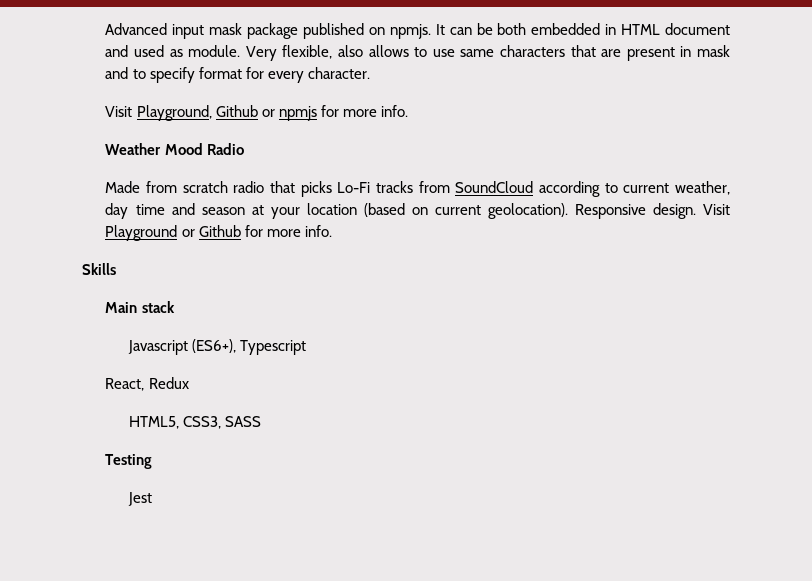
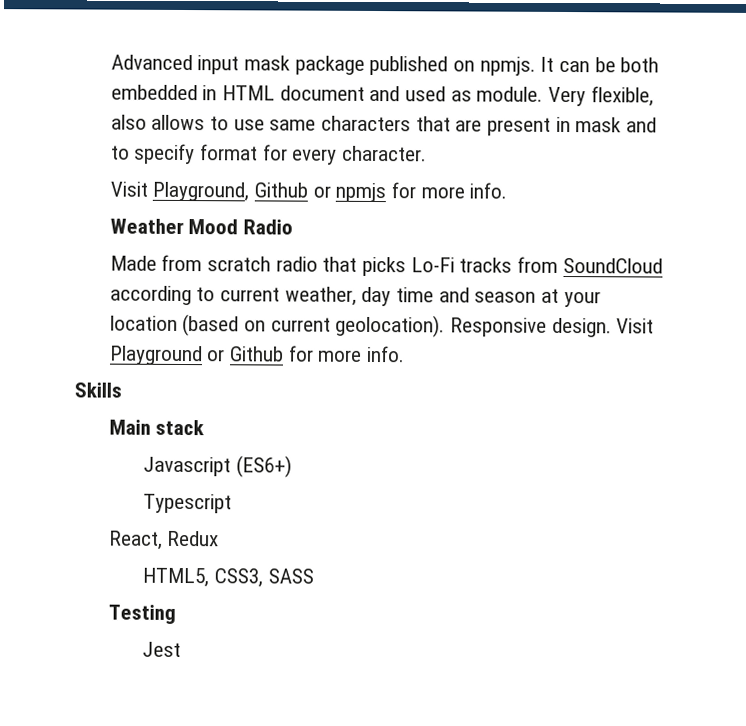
- Javascript (ES6+), Typescript
+ Javascript (ES6+)
+ Typescript

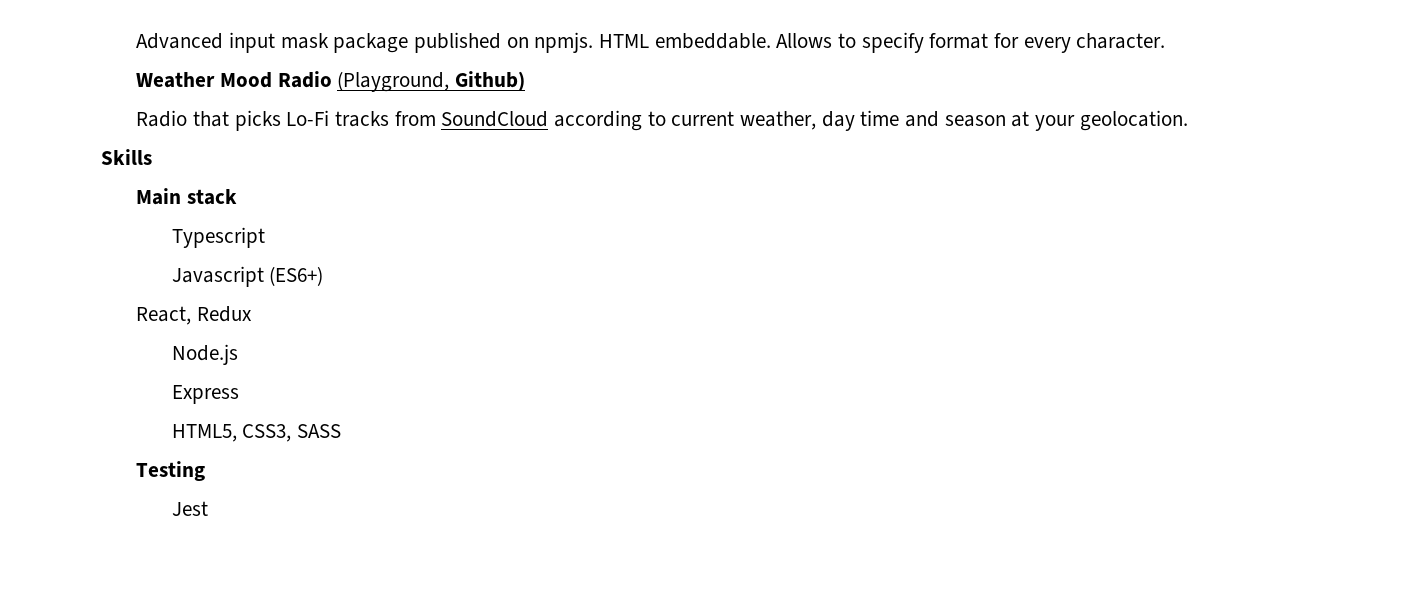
- It can be both embedded in HTML document and used as module. Very flexible, also allows to use same characters that are present in mask and to specify format for every character.
+ HTML embeddable. Allows to specify format for every character.
- Visit Playground, Github or npmjs for more info.
- Weather Mood Radio
- Made from scratch radio that picks Lo-Fi tracks from SoundCloud according to current weather, day time and season at your location (based on current geolocation). Responsive design. Visit Playground or Github for more info.
+ Weather Mood Radio (Playground, Github)
+ Radio that picks Lo-Fi tracks from SoundCloud according to current weather, day time and season at your geolocation.
+ Typescript
- Typescript
+ Node.js
+ Express

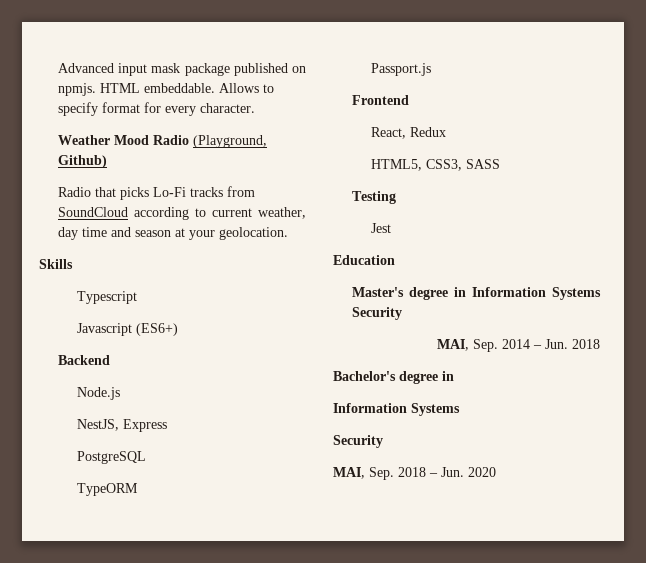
- Main stack
- React, Redux
+ Backend
- Express
+ NestJS, Express
+ PostgreSQL
+ TypeORM
+ Passport.js
+ Frontend
+ React, Redux
+ Education
+ Master's degree in Information Systems Security
+ MAI, Sep. 2014 – Jun. 2018
+ Bachelor's degree in
+ Information Systems
+ Security
+ MAI, Sep. 2018 – Jun. 2020

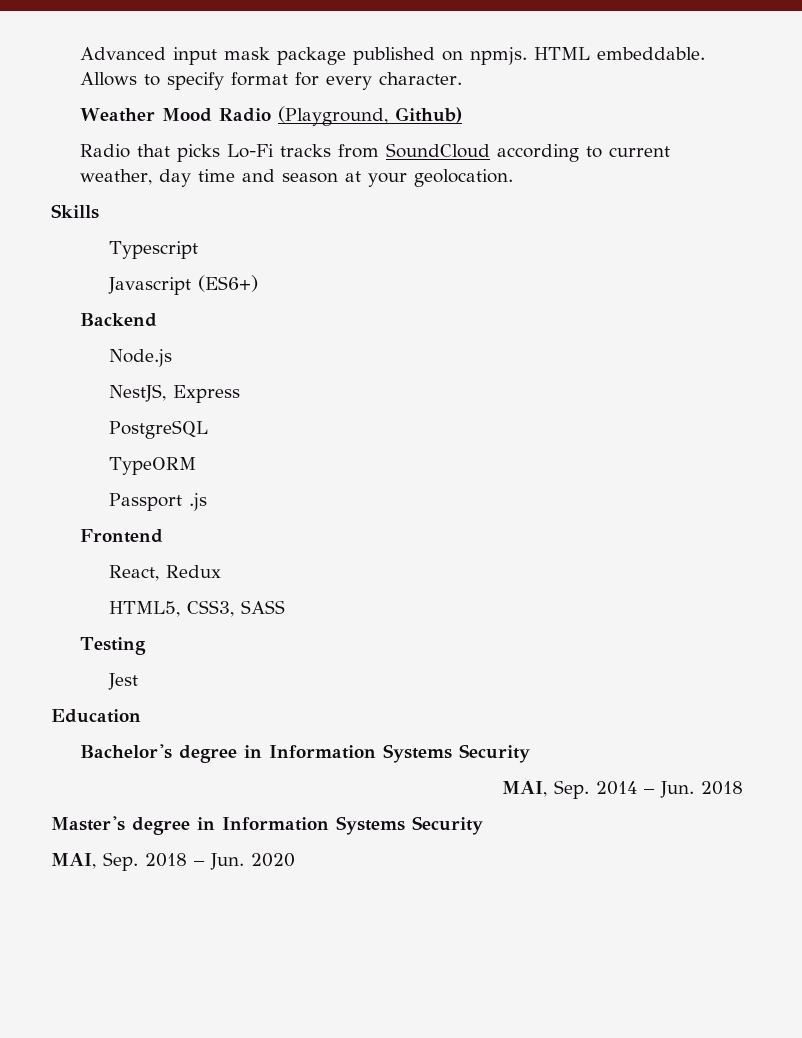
- Passport.js
+ Passport .js
- Master's degree in Information Systems Security
+ Bachelor's degree in Information Systems Security
- Bachelor's degree in
- Information Systems
- Security
+ Master's degree in Information Systems Security

